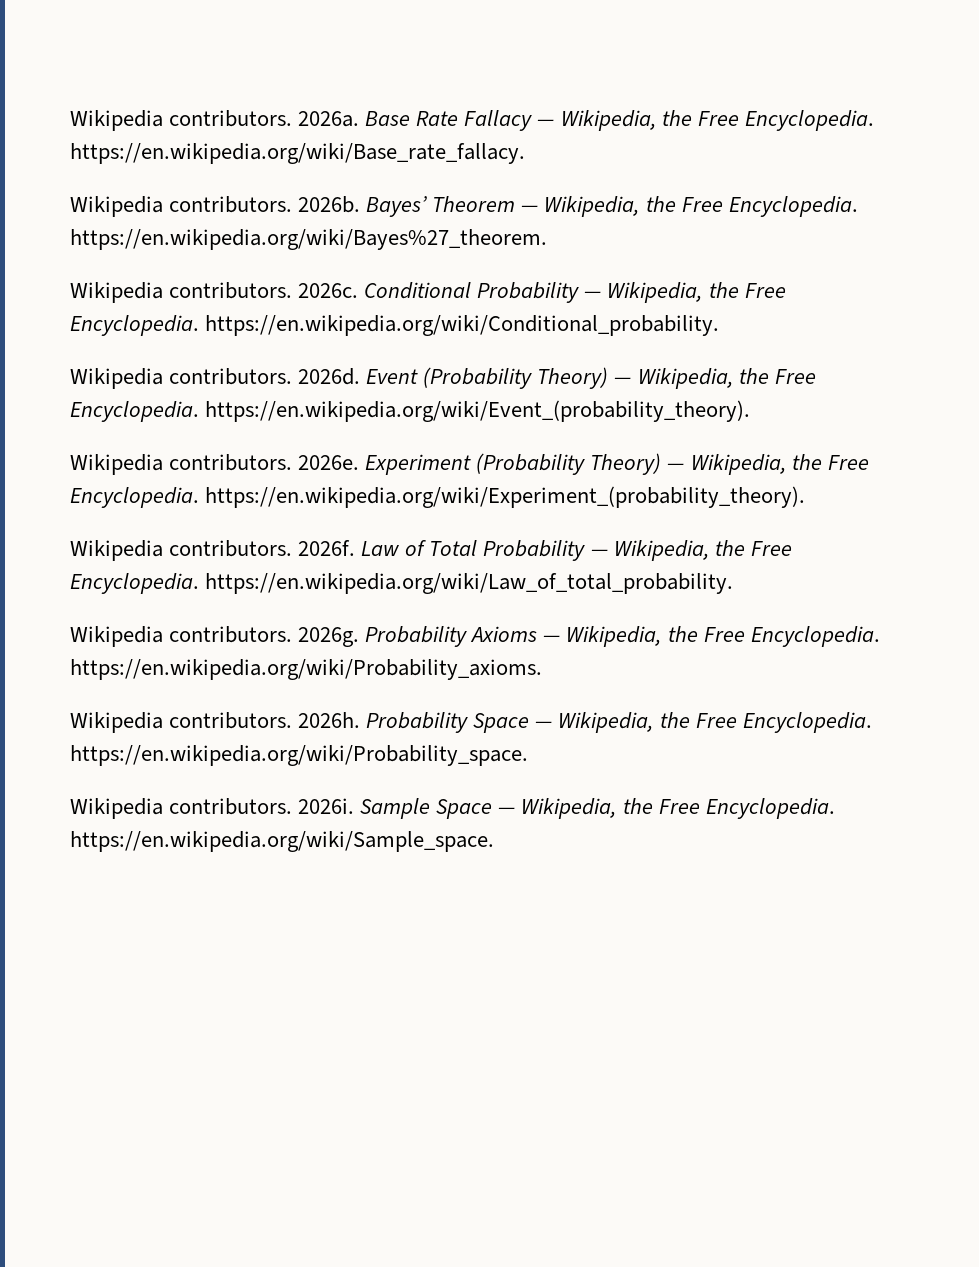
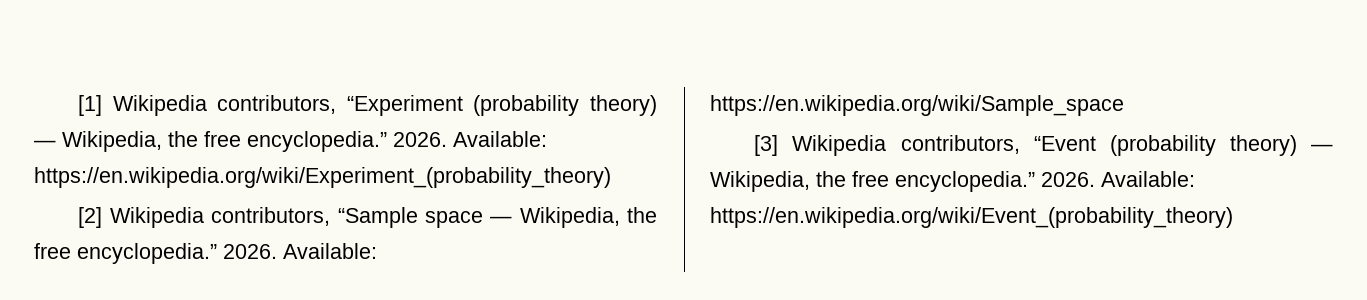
- Wikipedia contributors. 2026a. Base Rate Fallacy — Wikipedia, the Free Encyclopedia. https://en.wikipedia.org/wiki/Base_rate_fallacy.
- Wikipedia contributors. 2026b. Bayes’ Theorem — Wikipedia, the Free Encyclopedia. https://en.wikipedia.org/wiki/Bayes%27_theorem.
- Wikipedia contributors. 2026c. Conditional Probability — Wikipedia, the Free Encyclopedia. https://en.wikipedia.org/wiki/Conditional_probability.
- Wikipedia contributors. 2026d. Event (Probability Theory) — Wikipedia, the Free Encyclopedia. https://en.wikipedia.org/wiki/Event_(probability_theory).
- Wikipedia contributors. 2026e. Experiment (Probability Theory) — Wikipedia, the Free Encyclopedia. https://en.wikipedia.org/wiki/Experiment_(probability_theory).
- Wikipedia contributors. 2026f. Law of Total Probability — Wikipedia, the Free Encyclopedia. https://en.wikipedia.org/wiki/Law_of_total_probability.
- Wikipedia contributors. 2026g. Probability Axioms — Wikipedia, the Free Encyclopedia. https://en.wikipedia.org/wiki/Probability_axioms.
- Wikipedia contributors. 2026h. Probability Space — Wikipedia, the Free Encyclopedia. https://en.wikipedia.org/wiki/Probability_space.
- Wikipedia contributors. 2026i. Sample Space — Wikipedia, the Free Encyclopedia. https://en.wikipedia.org/wiki/Sample_space.
+ [1] Wikipedia contributors, “Experiment (probability theory) — Wikipedia, the free encyclopedia.” 2026. Available: https://en.wikipedia.org/wiki/Experiment_(probability_theory)
+ [2] Wikipedia contributors, “Sample space — Wikipedia, the free encyclopedia.” 2026. Available: https://en.wikipedia.org/wiki/Sample_space
+ [3] Wikipedia contributors, “Event (probability theory) — Wikipedia, the free encyclopedia.” 2026. Available: https://en.wikipedia.org/wiki/Event_(probability_theory)

